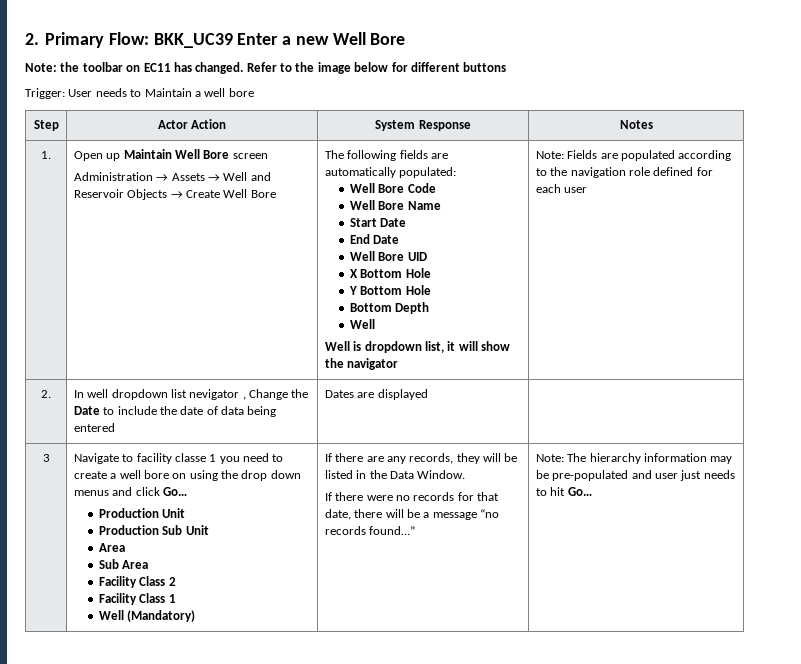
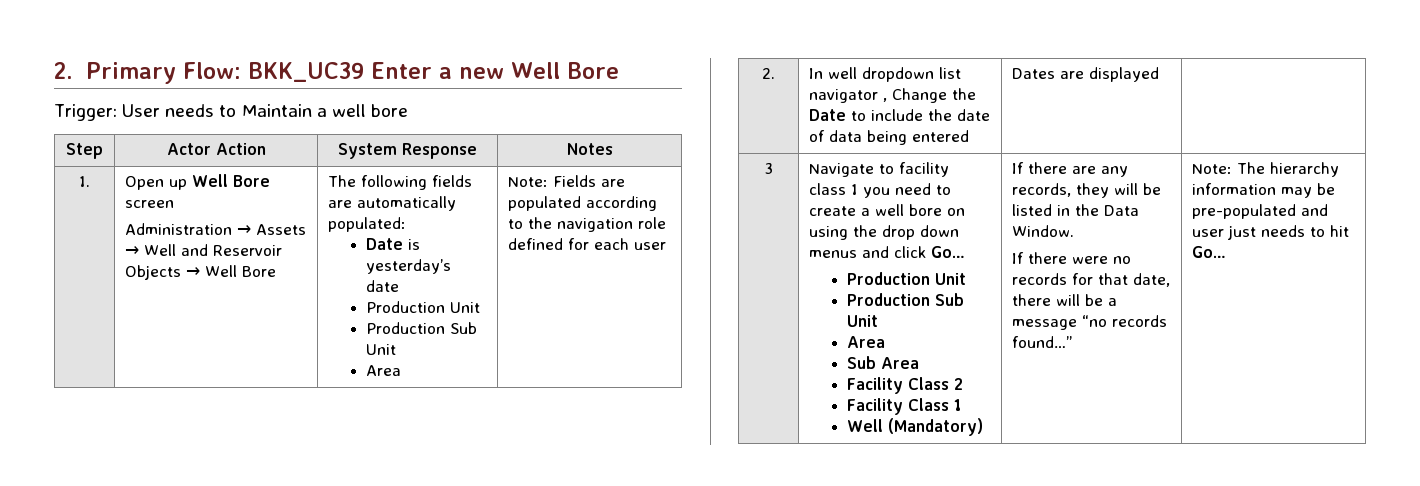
- Note: the toolbar on EC11 has changed. Refer to the image below for different buttons
- Open up Maintain Well Bore screen
+ Open up Well Bore screen
- Administration → Assets → Well and Reservoir Objects → Create Well Bore
+ Administration → Assets → Well and Reservoir Objects → Well Bore
- Well Bore Code
- Well Bore Name
- Start Date
- End Date
- Well Bore UID
- X Bottom Hole
- Y Bottom Hole
- Bottom Depth
- Well
- Well is dropdown list, it will show the navigator
+ Date is yesterday’s date
+ Production Unit
+ Production Sub Unit
+ Area
- 2. | In well dropdown list nevigator , Change the Date to include the date of data being entered | Dates are displayed |
+ 2. | In well dropdown list navigator , Change the Date to include the date of data being entered | Dates are displayed |
- Navigate to facility classe 1 you need to create a well bore on using the drop down menus and click Go…
+ Navigate to facility class 1 you need to create a well bore on using the drop down menus and click Go…

